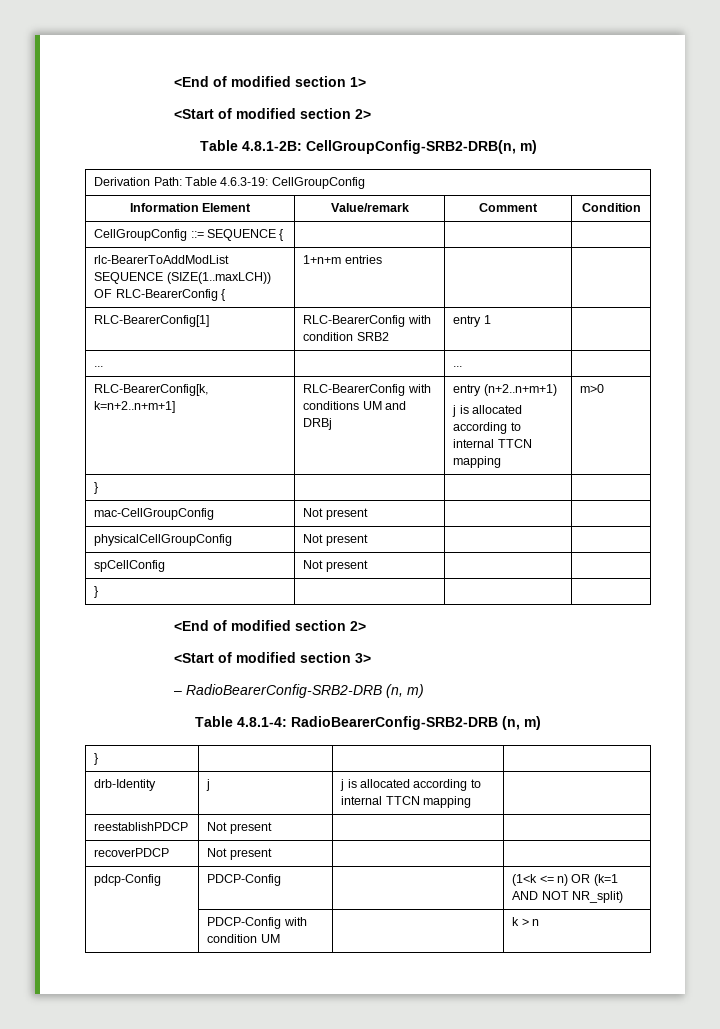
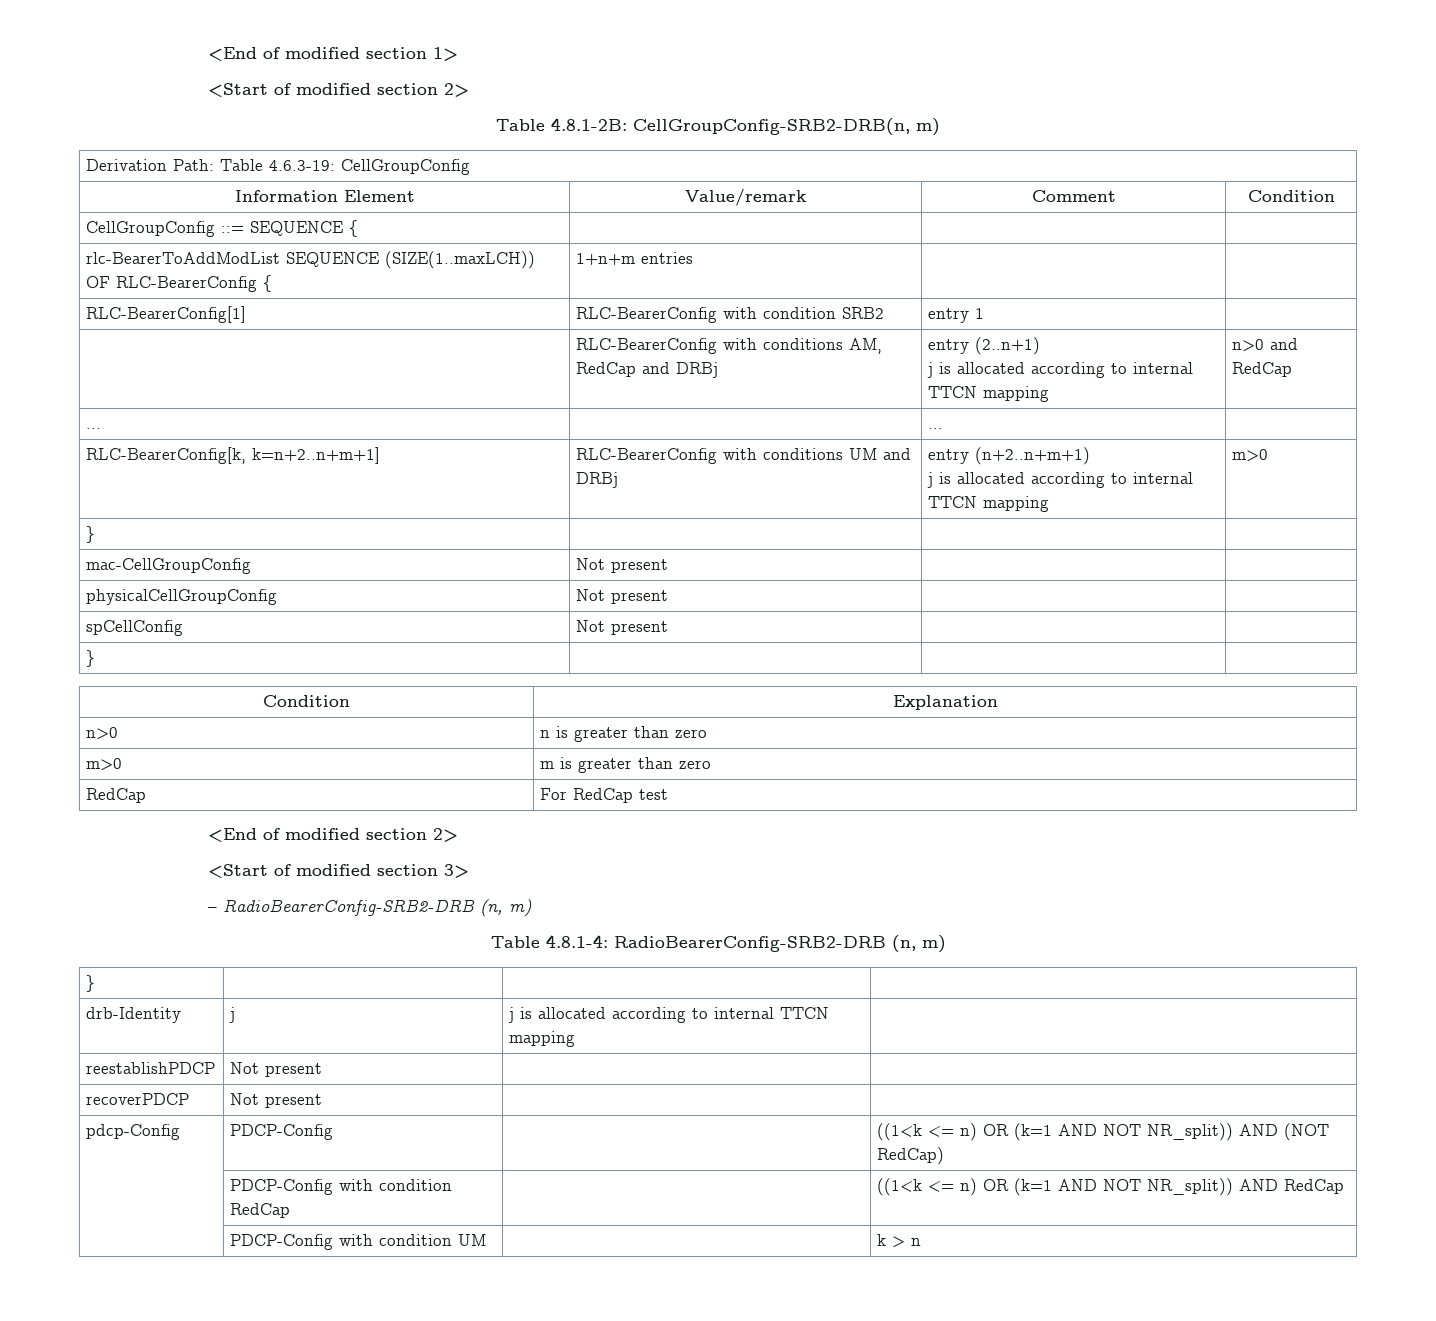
+ | RLC-BearerConfig with conditions AM, RedCap and DRBj | entry (2..n+1)
+ j is allocated according to internal TTCN mapping | n>0 and RedCap
+ Condition | Explanation
+ n>0 | n is greater than zero
+ m>0 | m is greater than zero
+ RedCap | For RedCap test
- pdcp-Config | PDCP-Config | | (1<k <= n) OR (k=1 AND NOT NR_split)
+ pdcp-Config | PDCP-Config | | ((1<k <= n) OR (k=1 AND NOT NR_split)) AND (NOT RedCap)
+ | PDCP-Config with condition RedCap | | ((1<k <= n) OR (k=1 AND NOT NR_split)) AND RedCap

